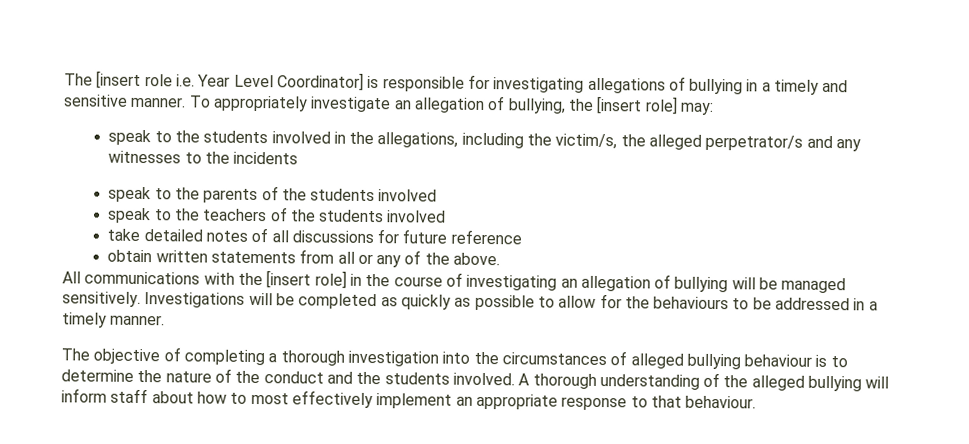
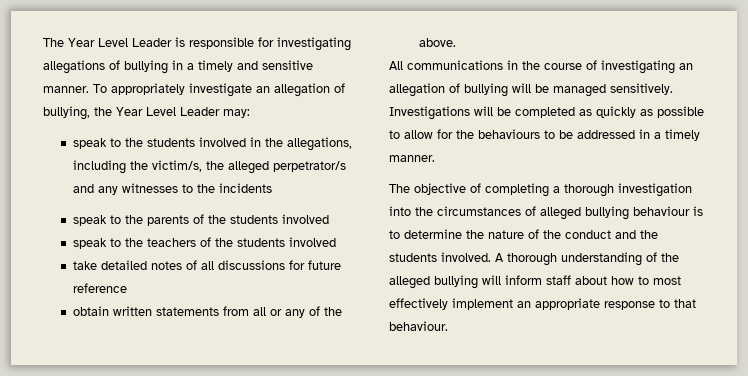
- The [insert role i.e. Year Level Coordinator] is responsible for investigating allegations of bullying in a timely and sensitive manner.
+ The Year Level Leader is responsible for investigating allegations of bullying in a timely and sensitive manner.
- To appropriately investigate an allegation of bullying, the [insert role] may:
+ To appropriately investigate an allegation of bullying, the Year Level Leader may:
- All communications with the [insert role] in the course of investigating an allegation of bullying will be managed sensitively.
+ All communications in the course of investigating an allegation of bullying will be managed sensitively.

